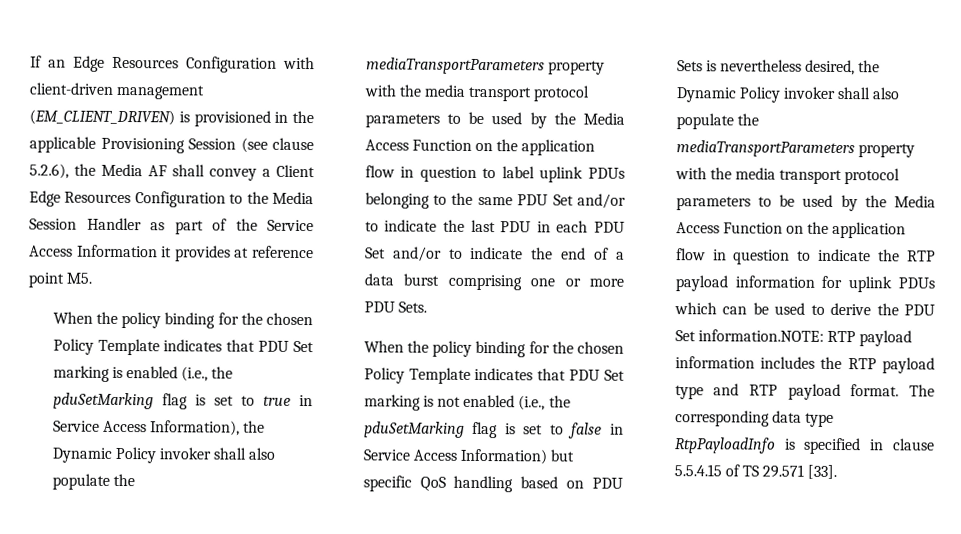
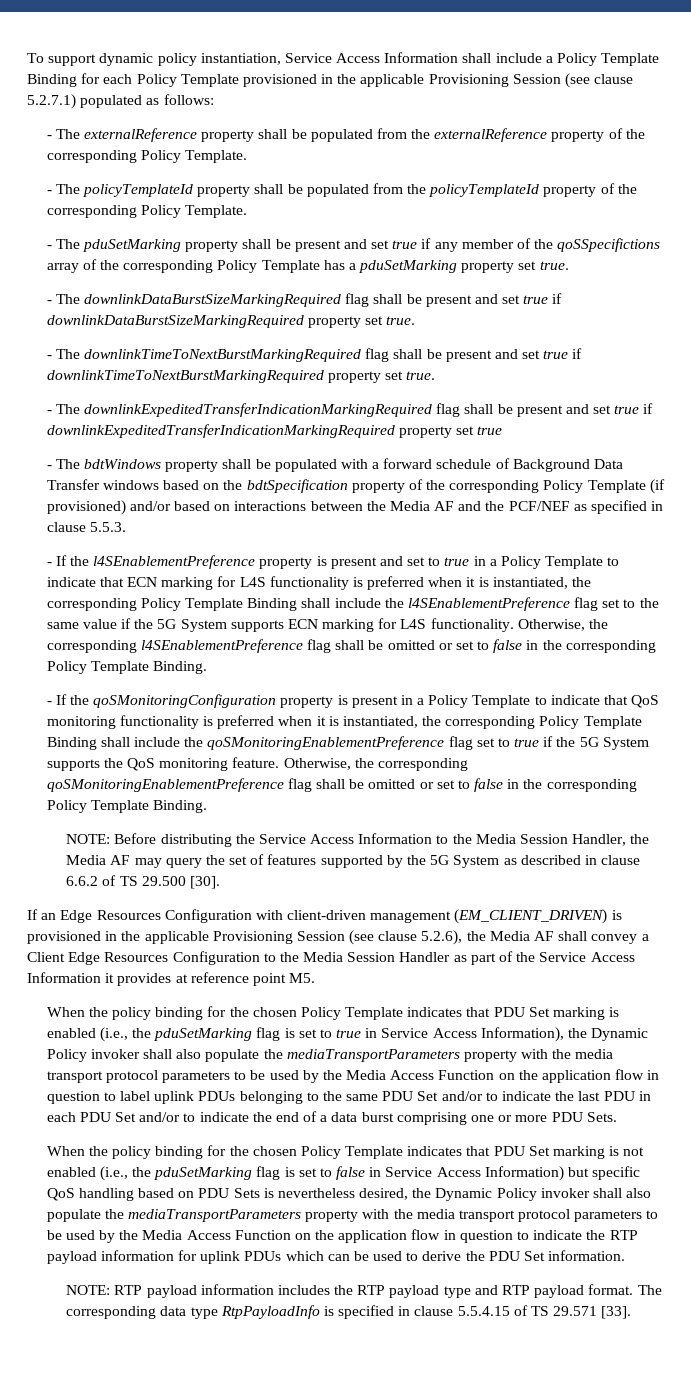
+ To support dynamic policy instantiation, Service Access Information shall include a Policy Template Binding for each Policy Template provisioned in the applicable Provisioning Session (see clause 5.2.7.1) populated as follows:
+ - The externalReference property shall be populated from the externalReference property of the corresponding Policy Template.
+ - The policyTemplateId property shall be populated from the policyTemplateId property of the corresponding Policy Template.
+ - The pduSetMarking property shall be present and set true if any member of the qoSSpecifictions array of the corresponding Policy Template has a pduSetMarking property set true.
+ - The downlinkDataBurstSizeMarkingRequired flag shall be present and set true if downlinkDataBurstSizeMarkingRequired property set true.
+ - The downlinkTimeToNextBurstMarkingRequired flag shall be present and set true if downlinkTimeToNextBurstMarkingRequired property set true.
+ - The downlinkExpeditedTransferIndicationMarkingRequired flag shall be present and set true if downlinkExpeditedTransferIndicationMarkingRequired property set true
+ - The bdtWindows property shall be populated with a forward schedule of Background Data Transfer windows based on the bdtSpecification property of the corresponding Policy Template (if provisioned) and/or based on interactions between the Media AF and the PCF/NEF as specified in clause 5.5.3.
+ - If the l4SEnablementPreference property is present and set to true in a Policy Template to indicate that ECN marking for L4S functionality is preferred when it is instantiated, the corresponding Policy Template Binding shall include the l4SEnablementPreference flag set to the same value if the 5G System supports ECN marking for L4S functionality. Otherwise, the corresponding l4SEnablementPreference flag shall be omitted or set to false in the corresponding Policy Template Binding.
+ - If the qoSMonitoringConfiguration property is present in a Policy Template to indicate that QoS monitoring functionality is preferred when it is instantiated, the corresponding Policy Template Binding shall include the qoSMonitoringEnablementPreference flag set to true if the 5G System supports the QoS monitoring feature. Otherwise, the corresponding qoSMonitoringEnablementPreference flag shall be omitted or set to false in the corresponding Policy Template Binding.
+ NOTE: Before distributing the Service Access Information to the Media Session Handler, the Media AF may query the set of features supported by the 5G System as described in clause 6.6.2 of TS 29.500 [30].
- When the policy binding for the chosen Policy Template indicates that PDU Set marking is not enabled (i.e., the pduSetMarking flag is set to false in Service Access Information) but specific QoS handling based on PDU Sets is nevertheless desired, the Dynamic Policy invoker shall also populate the mediaTransportParameters property with the media transport protocol parameters to be used by the Media Access Function on the application flow in question to indicate the RTP payload information for uplink PDUs which can be used to derive the PDU Set information.NOTE:
+ When the policy binding for the chosen Policy Template indicates that PDU Set marking is not enabled (i.e., the pduSetMarking flag is set to false in Service Access Information) but specific QoS handling based on PDU Sets is nevertheless desired, the Dynamic Policy invoker shall also populate the mediaTransportParameters property with the media transport protocol parameters to be used by the Media Access Function on the application flow in question to indicate the RTP payload information for uplink PDUs which can be used to derive the PDU Set information.
+ NOTE:

